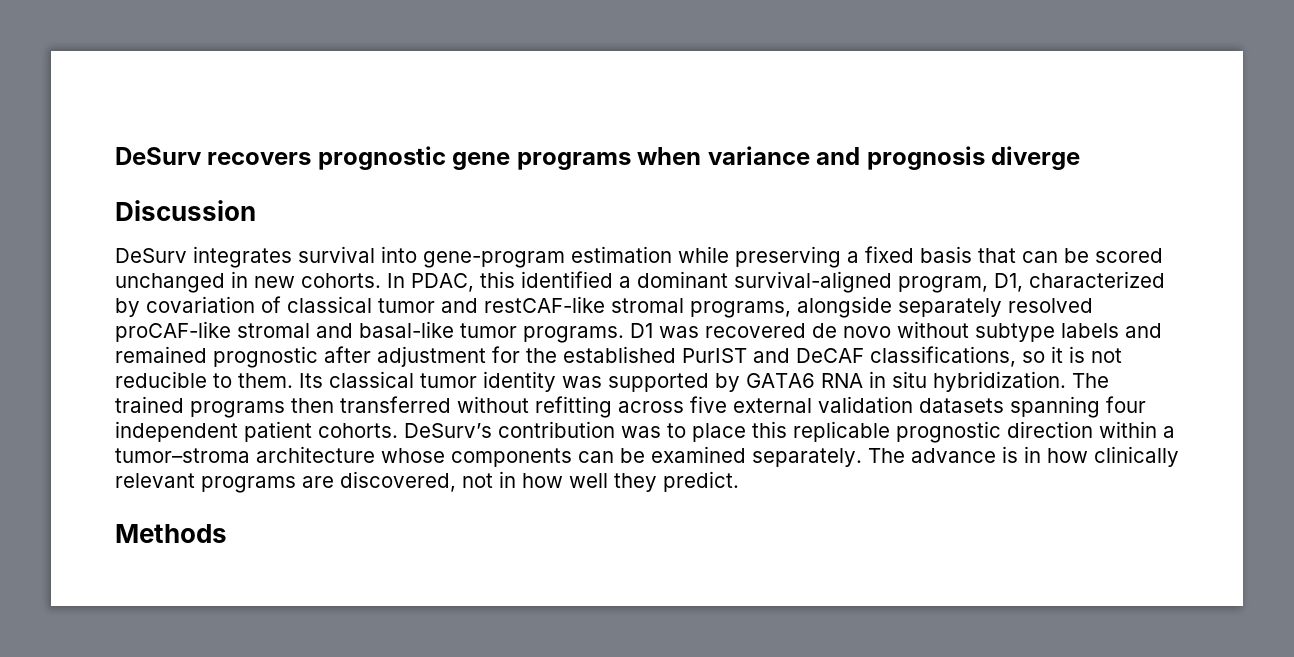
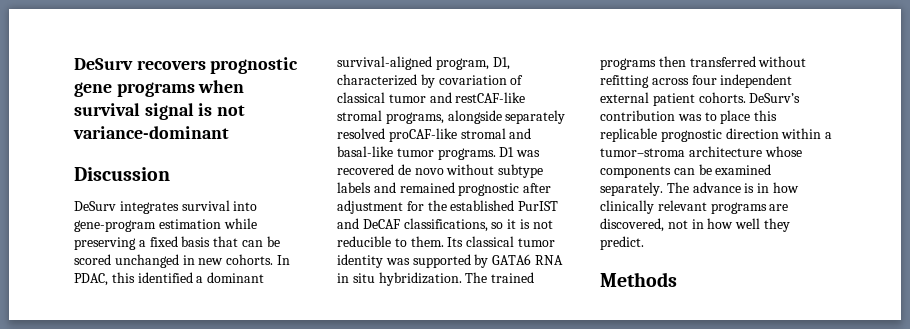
- DeSurv recovers prognostic gene programs when variance and prognosis diverge
+ DeSurv recovers prognostic gene programs when survival signal is not variance-dominant
- The trained programs then transferred without refitting across five external validation datasets spanning four independent patient cohorts.
+ The trained programs then transferred without refitting across four independent external patient cohorts.

